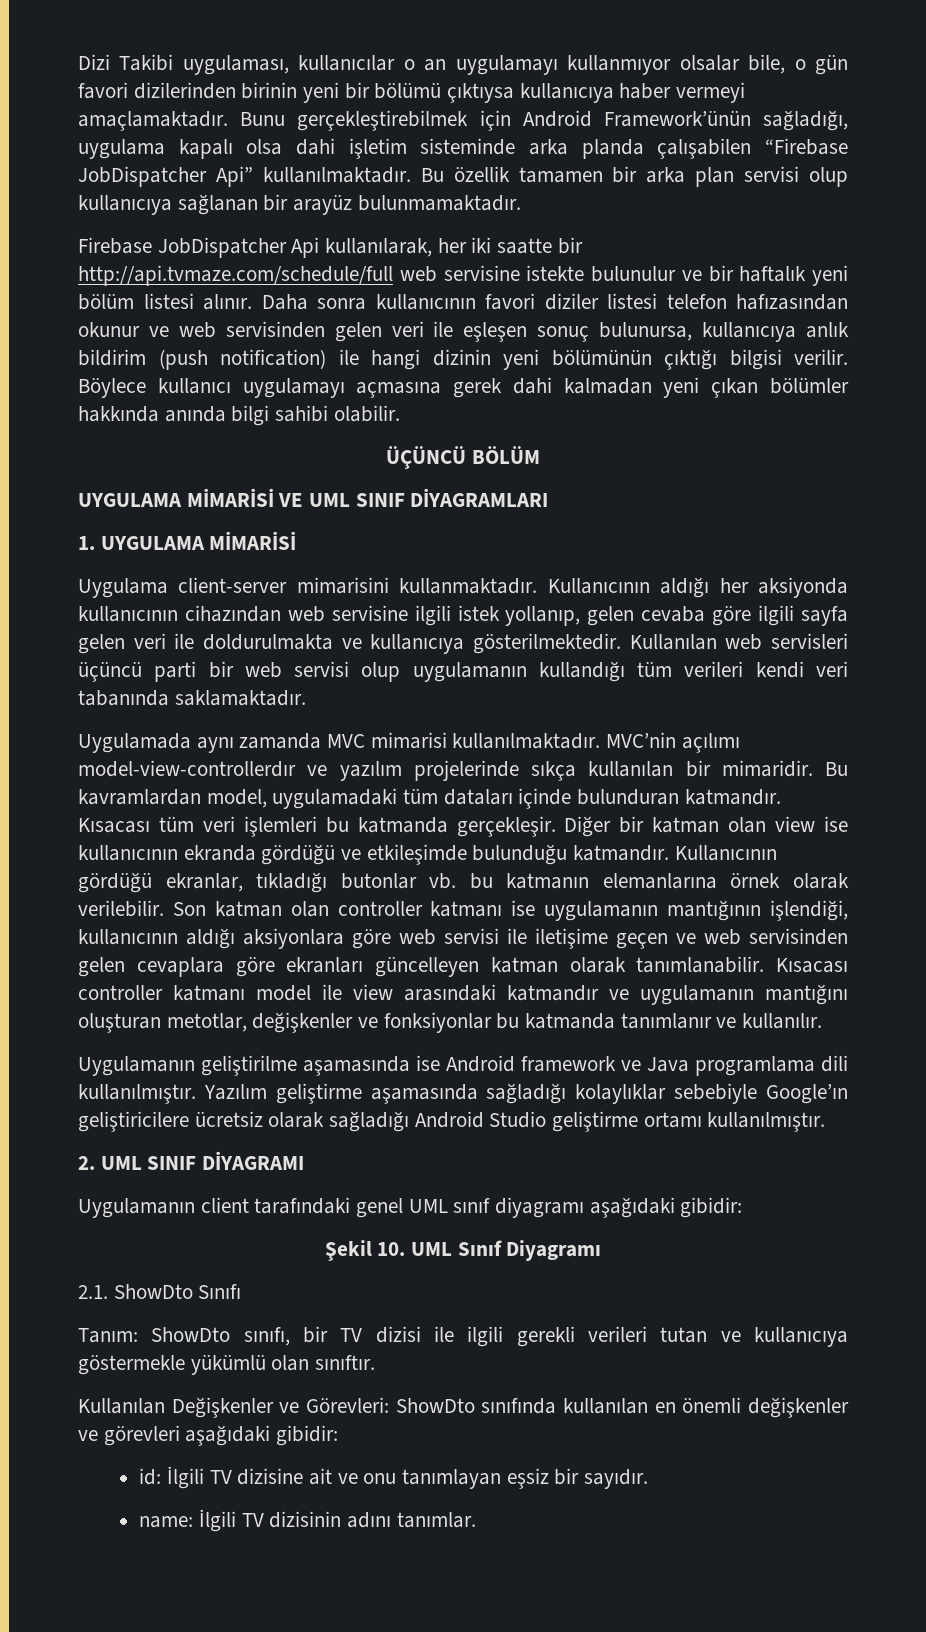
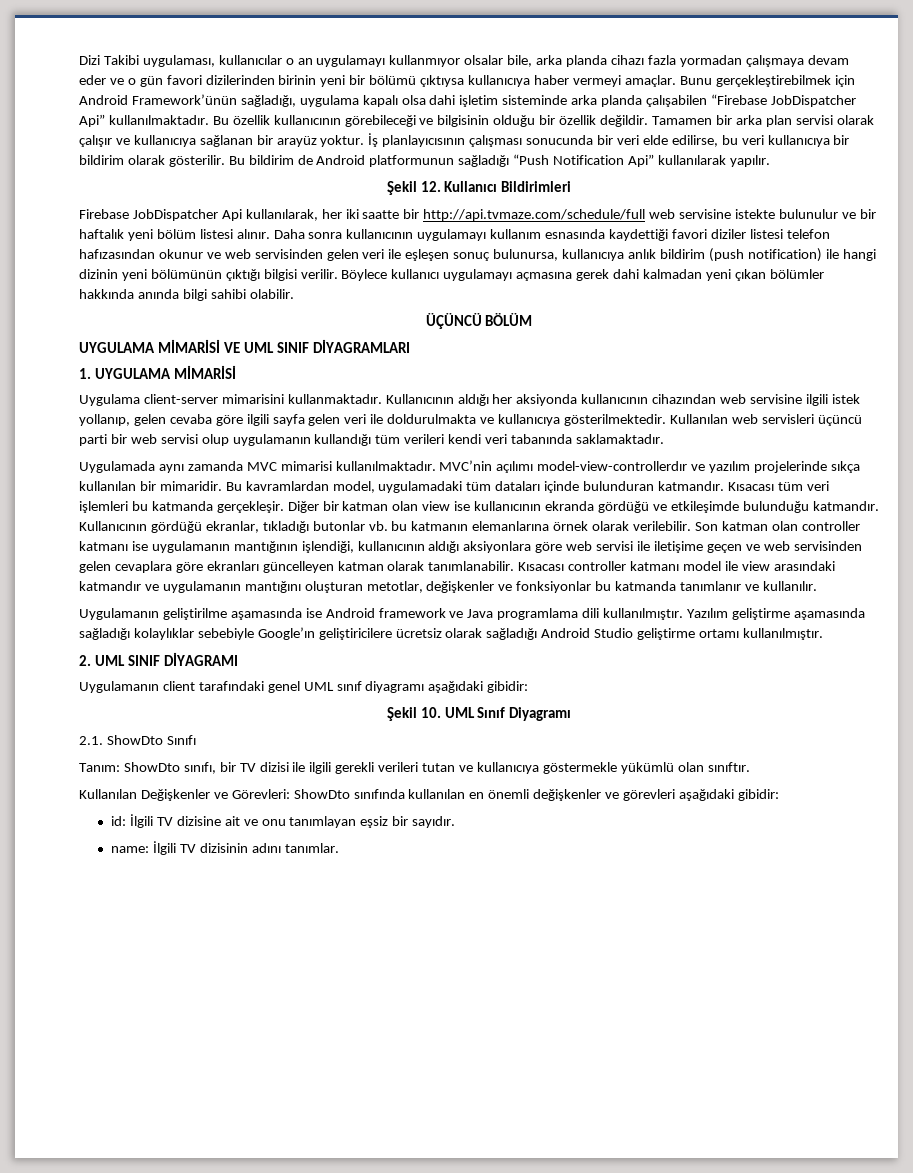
- Dizi Takibi uygulaması, kullanıcılar o an uygulamayı kullanmıyor olsalar bile, o gün favori dizilerinden birinin yeni bir bölümü çıktıysa kullanıcıya haber vermeyi amaçlamaktadır.
+ Dizi Takibi uygulaması, kullanıcılar o an uygulamayı kullanmıyor olsalar bile, arka planda cihazı fazla yormadan çalışmaya devam eder ve o gün favori dizilerinden birinin yeni bir bölümü çıktıysa kullanıcıya haber vermeyi amaçlar.
- Bu özellik tamamen bir arka plan servisi olup kullanıcıya sağlanan bir arayüz bulunmamaktadır.
+ Bu özellik kullanıcının görebileceği ve bilgisinin olduğu bir özellik değildir. Tamamen bir arka plan servisi olarak çalışır ve kullanıcıya sağlanan bir arayüz yoktur. İş planlayıcısının çalışması sonucunda bir veri elde edilirse, bu veri kullanıcıya bir bildirim olarak gösterilir. Bu bildirim de Android platformunun sağladığı “Push Notification Api” kullanılarak yapılır.
+ Şekil 12. Kullanıcı Bildirimleri
- Daha sonra kullanıcının favori diziler listesi telefon hafızasından okunur ve web servisinden gelen veri ile eşleşen sonuç bulunursa, kullanıcıya anlık bildirim (push notification) ile hangi dizinin yeni bölümünün çıktığı bilgisi verilir.
+ Daha sonra kullanıcının uygulamayı kullanım esnasında kaydettiği favori diziler listesi telefon hafızasından okunur ve web servisinden gelen veri ile eşleşen sonuç bulunursa, kullanıcıya anlık bildirim (push notification) ile hangi dizinin yeni bölümünün çıktığı bilgisi verilir.

